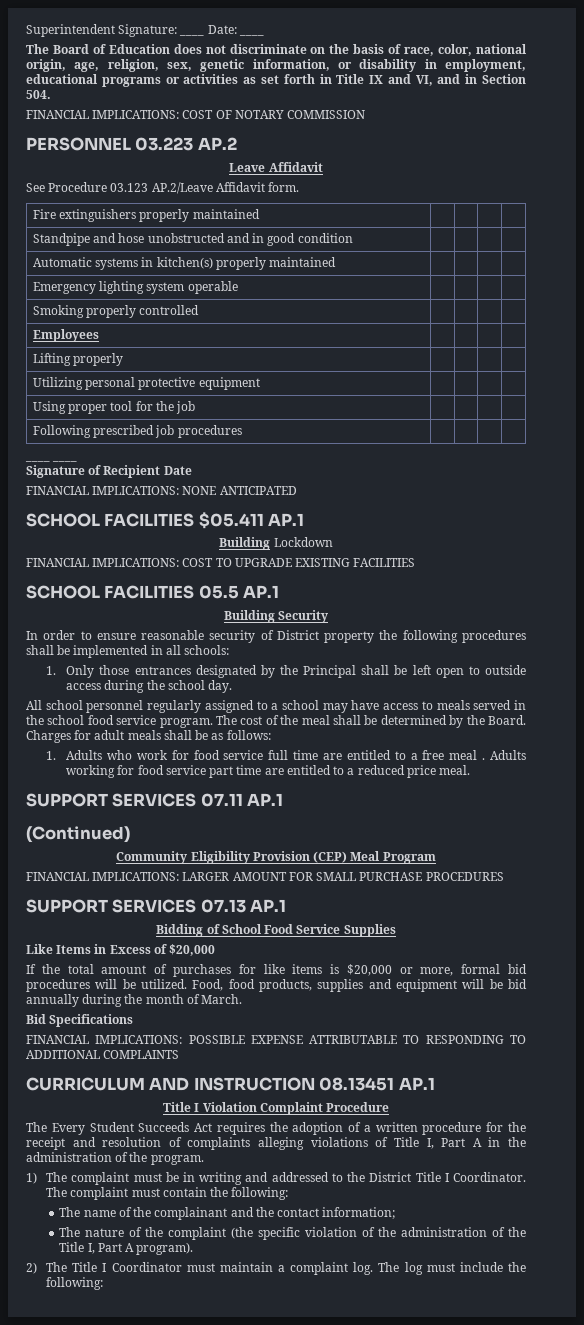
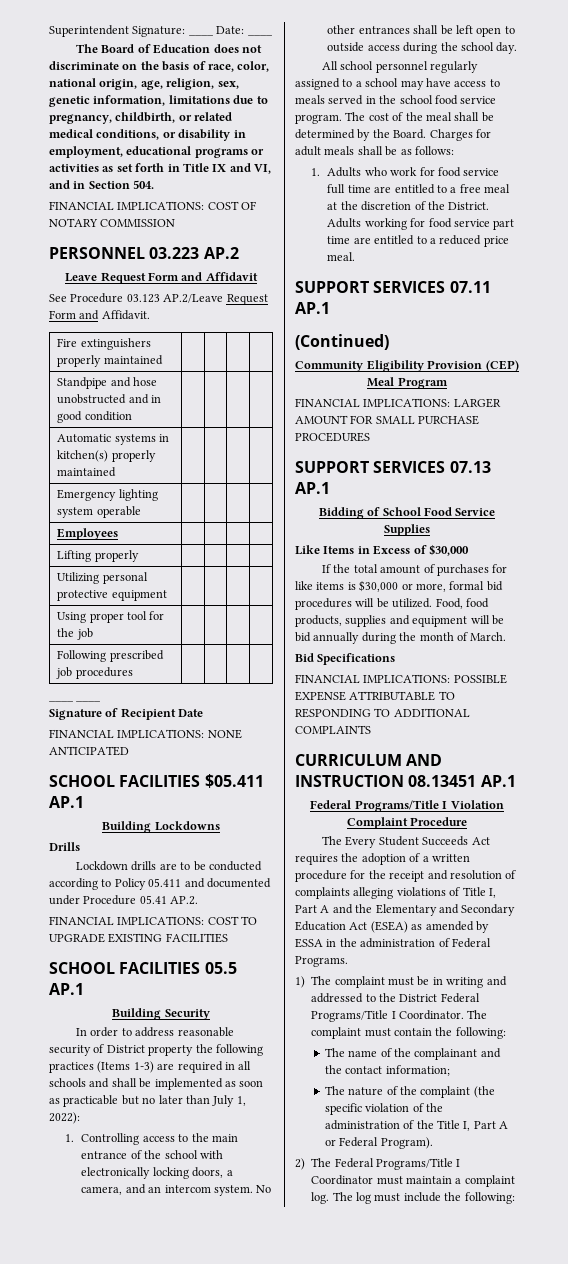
- The Board of Education does not discriminate on the basis of race, color, national origin, age, religion, sex, genetic information, or disability in employment, educational programs or activities as set forth in Title IX and VI, and in Section 504.
+ The Board of Education does not discriminate on the basis of race, color, national origin, age, religion, sex, genetic information, limitations due to pregnancy, childbirth, or related medical conditions, or disability in employment, educational programs or activities as set forth in Title IX and VI, and in Section 504.
- Leave Affidavit
+ Leave Request Form and Affidavit
- See Procedure 03.123 AP.2/Leave Affidavit form.
+ See Procedure 03.123 AP.2/Leave Request Form and Affidavit.
- Smoking properly controlled | | | |
- Building Lockdown
+ Building Lockdowns
+ Drills
+ Lockdown drills are to be conducted according to Policy 05.411 and documented under Procedure 05.41 AP.2.
- In order to ensure reasonable security of District property the following procedures shall be implemented in all schools:
- 1. Only those entrances designated by the Principal shall be left open to outside access during the school day.
+ In order to address reasonable security of District property the following practices (Items 1-3) are required in all schools and shall be implemented as soon as practicable but no later than July 1, 2022):
+ 1. Controlling access to the main entrance of the school with electronically locking doors, a camera, and an intercom system. No other entrances shall be left open to outside access during the school day.
- 1. Adults who work for food service full time are entitled to a free meal .
+ 1. Adults who work for food service full time are entitled to a free meal at the discretion of the District.
- Like Items in Excess of $20,000
+ Like Items in Excess of $30,000
- If the total amount of purchases for like items is $20,000 or more, formal bid procedures will be utilized.
+ If the total amount of purchases for like items is $30,000 or more, formal bid procedures will be utilized.
- Title I Violation Complaint Procedure
+ Federal Programs/Title I Violation Complaint Procedure
- The Every Student Succeeds Act requires the adoption of a written procedure for the receipt and resolution of complaints alleging violations of Title I, Part A in the administration of the program.
+ The Every Student Succeeds Act requires the adoption of a written procedure for the receipt and resolution of complaints alleging violations of Title I, Part A and the Elementary and Secondary Education Act (ESEA) as amended by ESSA in the administration of Federal Programs.
- 1) The complaint must be in writing and addressed to the District Title I Coordinator.
+ 1) The complaint must be in writing and addressed to the District Federal Programs/Title I Coordinator.
- The nature of the complaint (the specific violation of the administration of the Title I, Part A program).
+ The nature of the complaint (the specific violation of the administration of the Title I, Part A or Federal Program).
- 2) The Title I Coordinator must maintain a complaint log.
+ 2) The Federal Programs/Title I Coordinator must maintain a complaint log.

